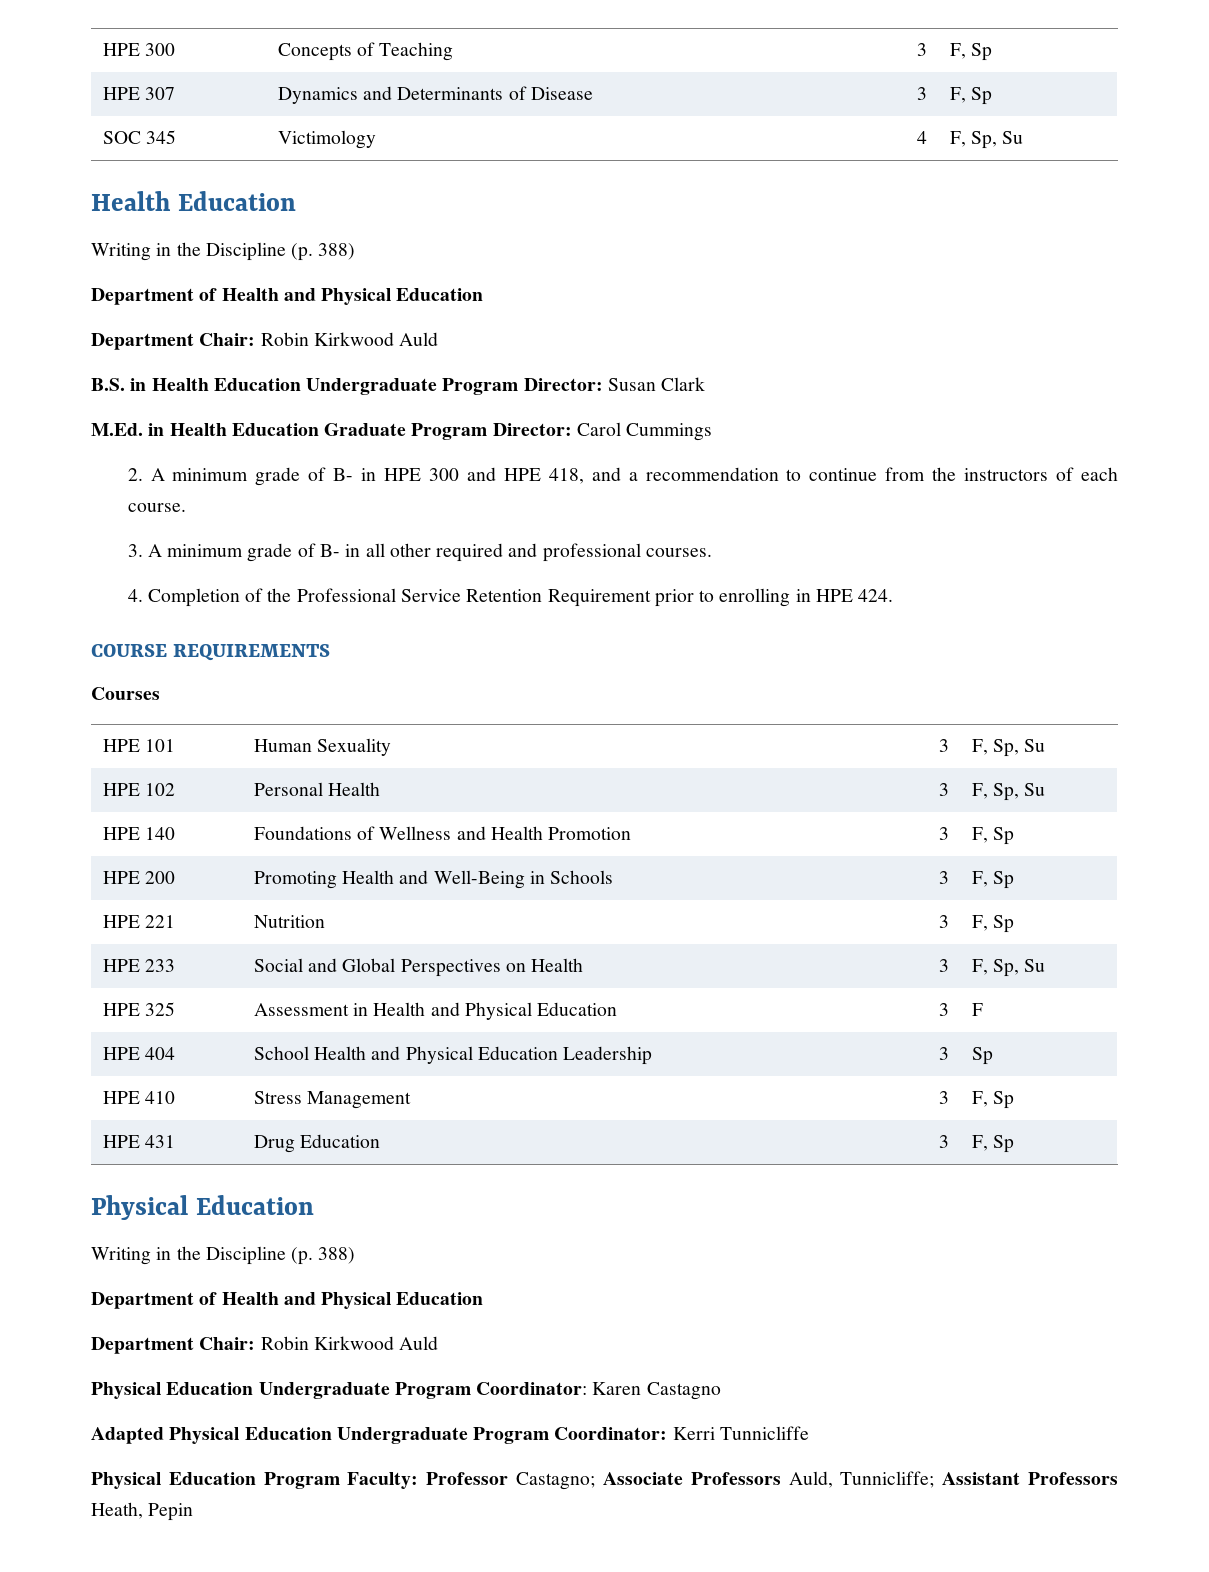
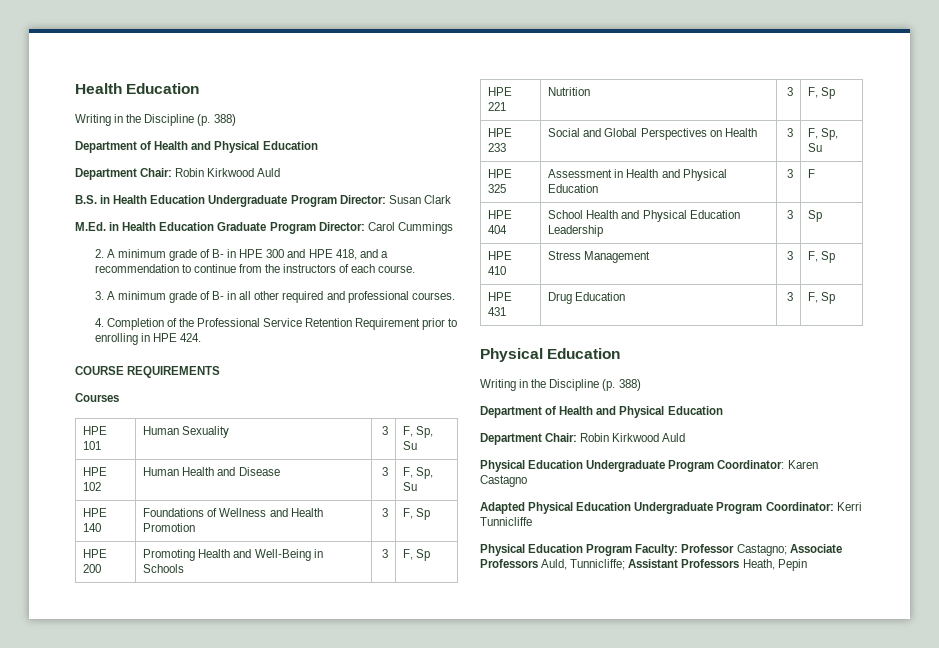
- HPE 300 | Concepts of Teaching | 3 | F, Sp
- HPE 307 | Dynamics and Determinants of Disease | 3 | F, Sp
- SOC 345 | Victimology | 4 | F, Sp, Su
- HPE 102 | Personal Health | 3 | F, Sp, Su
+ HPE 102 | Human Health and Disease | 3 | F, Sp, Su

